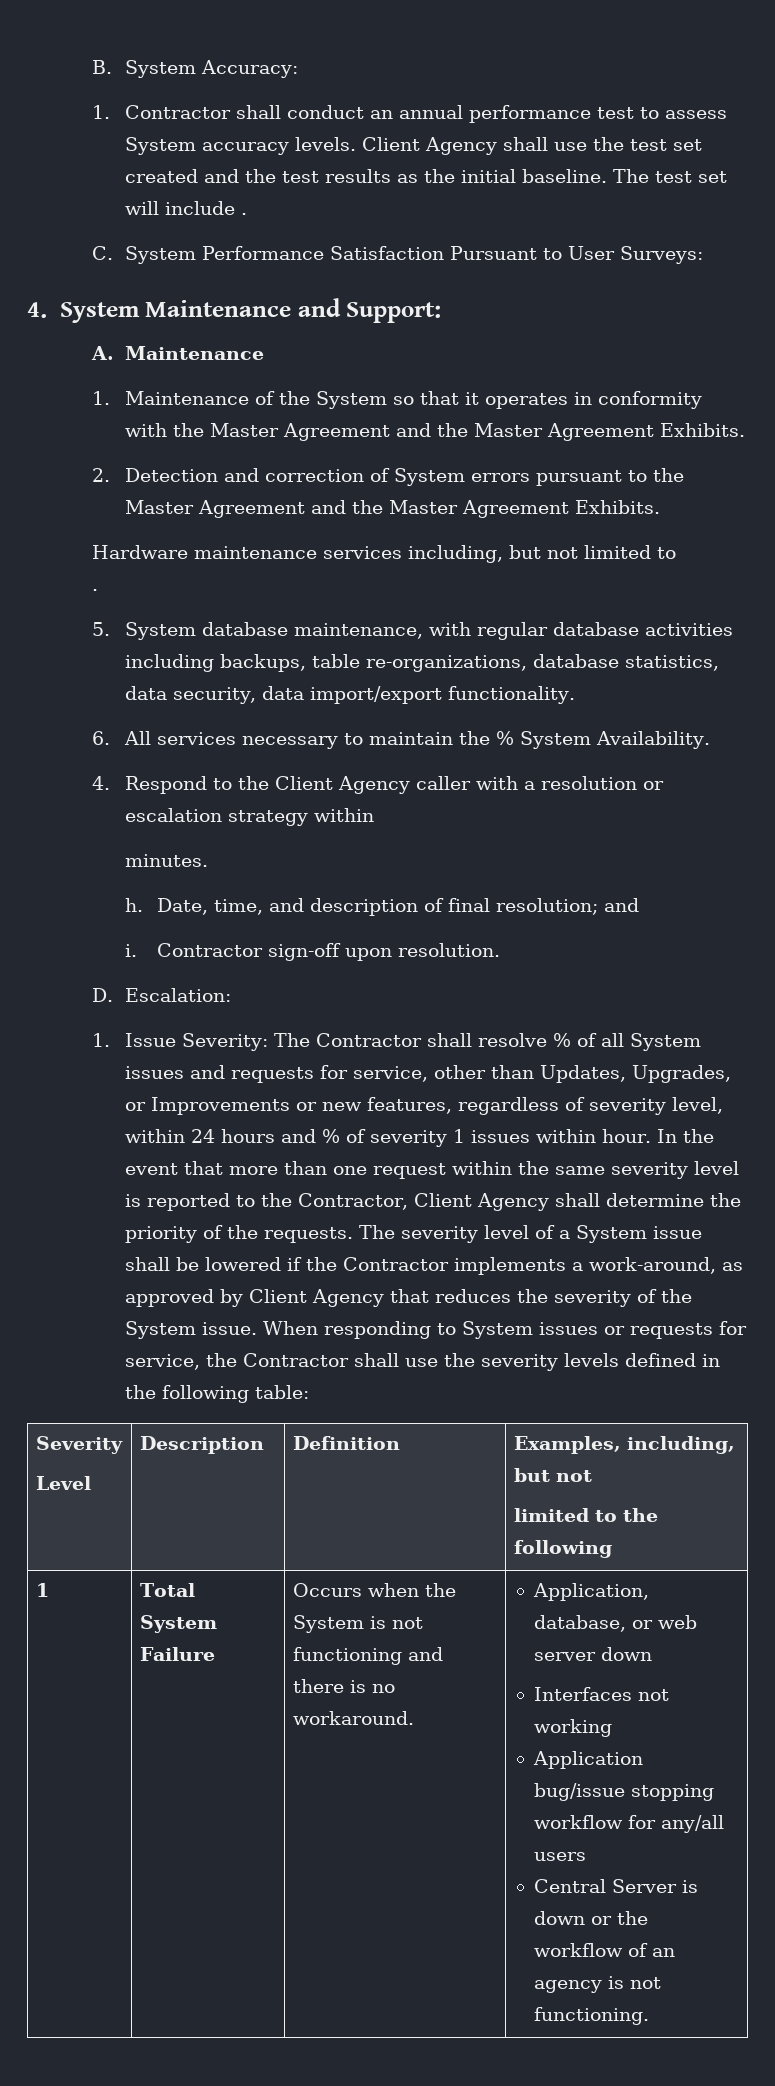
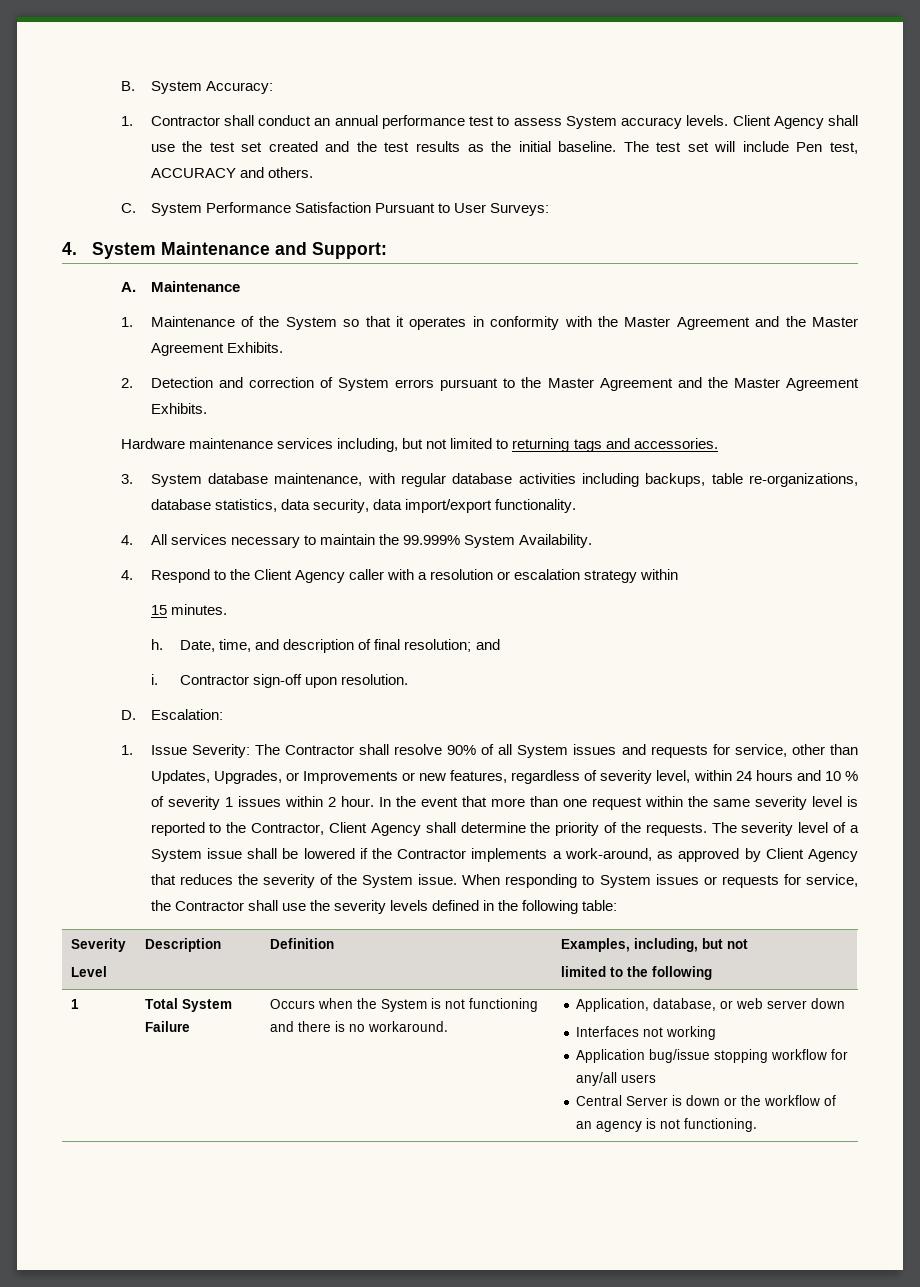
- The test set will include .
+ The test set will include Pen test, ACCURACY and others.
- Hardware maintenance services including, but not limited to
- .
- 5. System database maintenance, with regular database activities including backups, table re-organizations, database statistics, data security, data import/export functionality.
+ Hardware maintenance services including, but not limited to returning tags and accessories.
+ 3. System database maintenance, with regular database activities including backups, table re-organizations, database statistics, data security, data import/export functionality.
- 6. All services necessary to maintain the % System Availability.
+ 4. All services necessary to maintain the 99.999% System Availability.
- minutes.
+ 15 minutes.
- 1. Issue Severity: The Contractor shall resolve % of all System issues and requests for service, other than Updates, Upgrades, or Improvements or new features, regardless of severity level, within 24 hours and % of severity 1 issues within hour.
+ 1. Issue Severity: The Contractor shall resolve 90% of all System issues and requests for service, other than Updates, Upgrades, or Improvements or new features, regardless of severity level, within 24 hours and 10 % of severity 1 issues within 2 hour.

